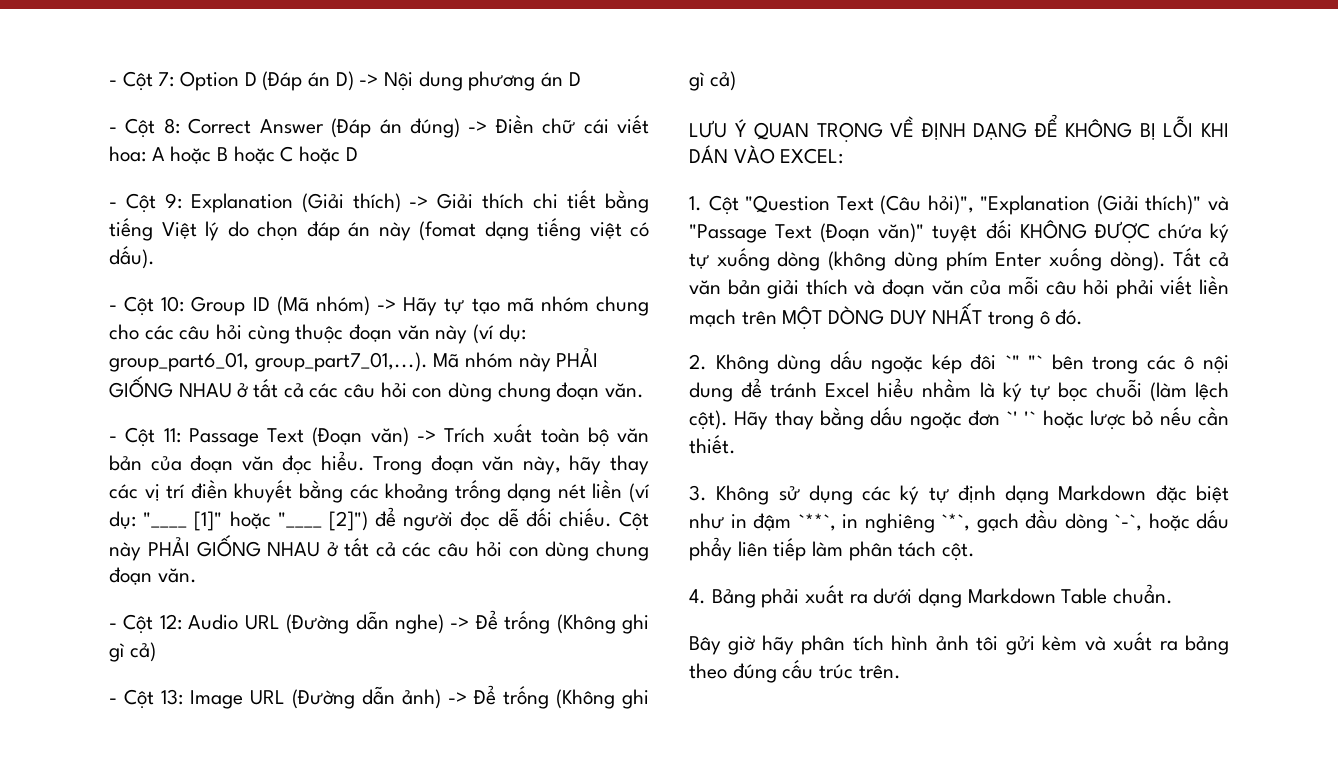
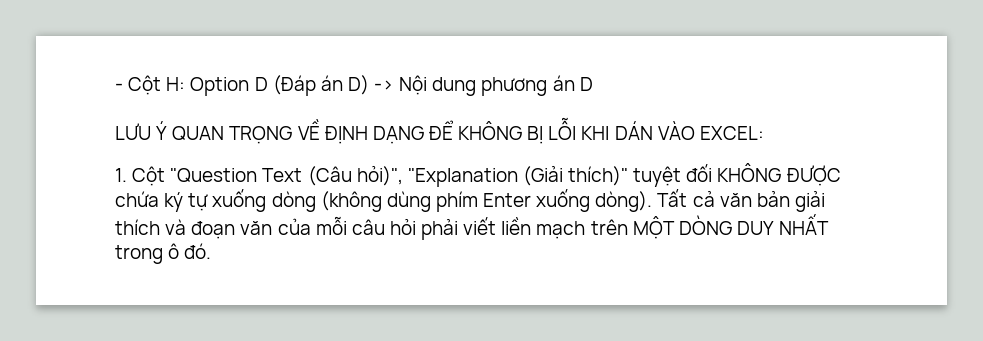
- - Cột 7: Option D (Đáp án D) -> Nội dung phương án D
+ - Cột H: Option D (Đáp án D) -> Nội dung phương án D
- - Cột 8: Correct Answer (Đáp án đúng) -> Điền chữ cái viết hoa: A hoặc B hoặc C hoặc D
- - Cột 9: Explanation (Giải thích) -> Giải thích chi tiết bằng tiếng Việt lý do chọn đáp án này (fomat dạng tiếng việt có dấu).
- - Cột 10: Group ID (Mã nhóm) -> Hãy tự tạo mã nhóm chung cho các câu hỏi cùng thuộc đoạn văn này (ví dụ: group_part6_01, group_part7_01,...). Mã nhóm này PHẢI GIỐNG NHAU ở tất cả các câu hỏi con dùng chung đoạn văn.
- - Cột 11: Passage Text (Đoạn văn) -> Trích xuất toàn bộ văn bản của đoạn văn đọc hiểu. Trong đoạn văn này, hãy thay các vị trí điền khuyết bằng các khoảng trống dạng nét liền (ví dụ: "____ [1]" hoặc "____ [2]") để người đọc dễ đối chiếu. Cột này PHẢI GIỐNG NHAU ở tất cả các câu hỏi con dùng chung đoạn văn.
- - Cột 12: Audio URL (Đường dẫn nghe) -> Để trống (Không ghi gì cả)
- - Cột 13: Image URL (Đường dẫn ảnh) -> Để trống (Không ghi gì cả)
- 1. Cột "Question Text (Câu hỏi)", "Explanation (Giải thích)" và "Passage Text (Đoạn văn)" tuyệt đối KHÔNG ĐƯỢC chứa ký tự xuống dòng (không dùng phím Enter xuống dòng).
+ 1. Cột "Question Text (Câu hỏi)", "Explanation (Giải thích)" tuyệt đối KHÔNG ĐƯỢC chứa ký tự xuống dòng (không dùng phím Enter xuống dòng).
- 2. Không dùng dấu ngoặc kép đôi `" "` bên trong các ô nội dung để tránh Excel hiểu nhầm là ký tự bọc chuỗi (làm lệch cột). Hãy thay bằng dấu ngoặc đơn `' '` hoặc lược bỏ nếu cần thiết.
- 3. Không sử dụng các ký tự định dạng Markdown đặc biệt như in đậm `**`, in nghiêng `*`, gạch đầu dòng `-`, hoặc dấu phẩy liên tiếp làm phân tách cột.
- 4. Bảng phải xuất ra dưới dạng Markdown Table chuẩn.
- Bây giờ hãy phân tích hình ảnh tôi gửi kèm và xuất ra bảng theo đúng cấu trúc trên.

